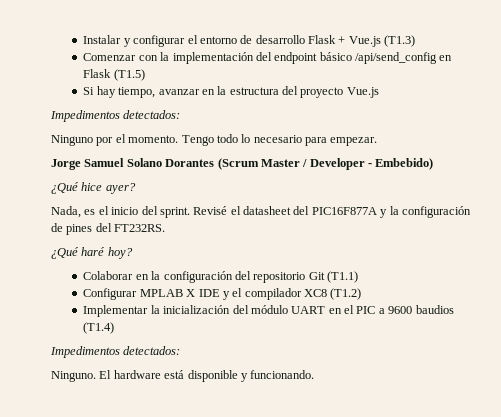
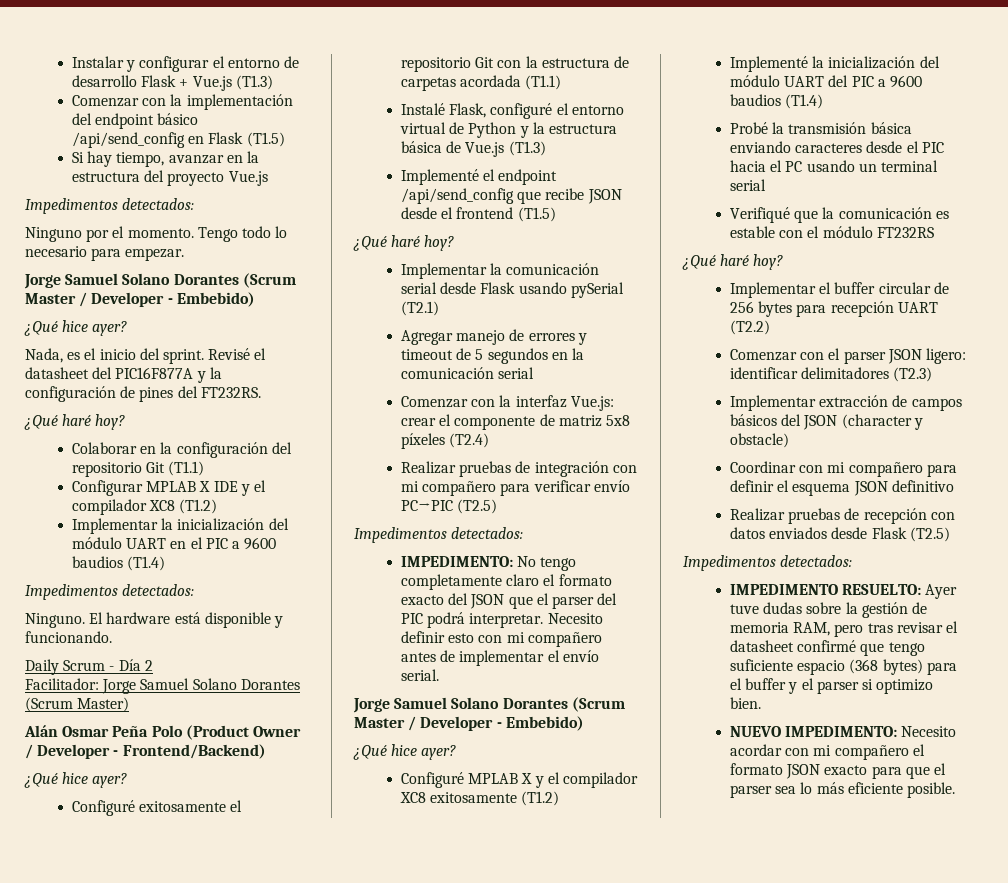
+ Daily Scrum - Día 2
+ Facilitador: Jorge Samuel Solano Dorantes (Scrum Master)
+ Alán Osmar Peña Polo (Product Owner / Developer - Frontend/Backend)
+ ¿Qué hice ayer?
+ Configuré exitosamente el repositorio Git con la estructura de carpetas acordada (T1.1)
+ Instalé Flask, configuré el entorno virtual de Python y la estructura básica de Vue.js (T1.3)
+ Implementé el endpoint /api/send_config que recibe JSON desde el frontend (T1.5)
+ ¿Qué haré hoy?
+ Implementar la comunicación serial desde Flask usando pySerial (T2.1)
+ Agregar manejo de errores y timeout de 5 segundos en la comunicación serial
+ Comenzar con la interfaz Vue.js: crear el componente de matriz 5x8 píxeles (T2.4)
+ Realizar pruebas de integración con mi compañero para verificar envío PC→PIC (T2.5)
+ Impedimentos detectados:
+ IMPEDIMENTO: No tengo completamente claro el formato exacto del JSON que el parser del PIC podrá interpretar. Necesito definir esto con mi compañero antes de implementar el envío serial.
+ Jorge Samuel Solano Dorantes (Scrum Master / Developer - Embebido)
+ ¿Qué hice ayer?
+ Configuré MPLAB X y el compilador XC8 exitosamente (T1.2)
+ Implementé la inicialización del módulo UART del PIC a 9600 baudios (T1.4)
+ Probé la transmisión básica enviando caracteres desde el PIC hacia el PC usando un terminal serial
+ Verifiqué que la comunicación es estable con el módulo FT232RS
+ ¿Qué haré hoy?
+ Implementar el buffer circular de 256 bytes para recepción UART (T2.2)
+ Comenzar con el parser JSON ligero: identificar delimitadores (T2.3)
+ Implementar extracción de campos básicos del JSON (character y obstacle)
+ Coordinar con mi compañero para definir el esquema JSON definitivo
+ Realizar pruebas de recepción con datos enviados desde Flask (T2.5)
+ Impedimentos detectados:
+ IMPEDIMENTO RESUELTO: Ayer tuve dudas sobre la gestión de memoria RAM, pero tras revisar el datasheet confirmé que tengo suficiente espacio (368 bytes) para el buffer y el parser si optimizo bien.
+ NUEVO IMPEDIMENTO: Necesito acordar con mi compañero el formato JSON exacto para que el parser sea lo más eficiente posible.

